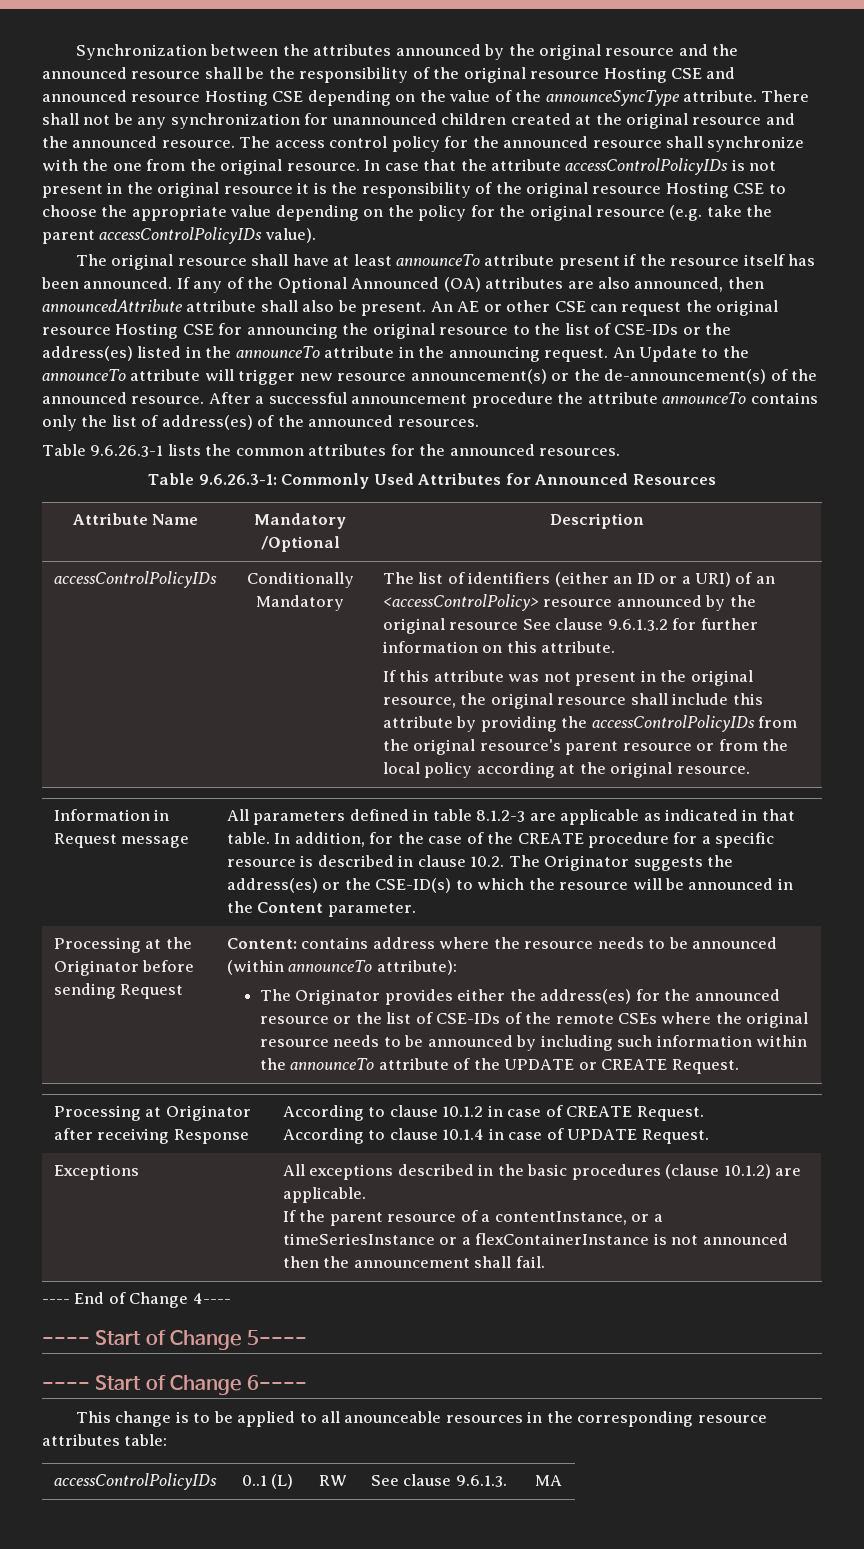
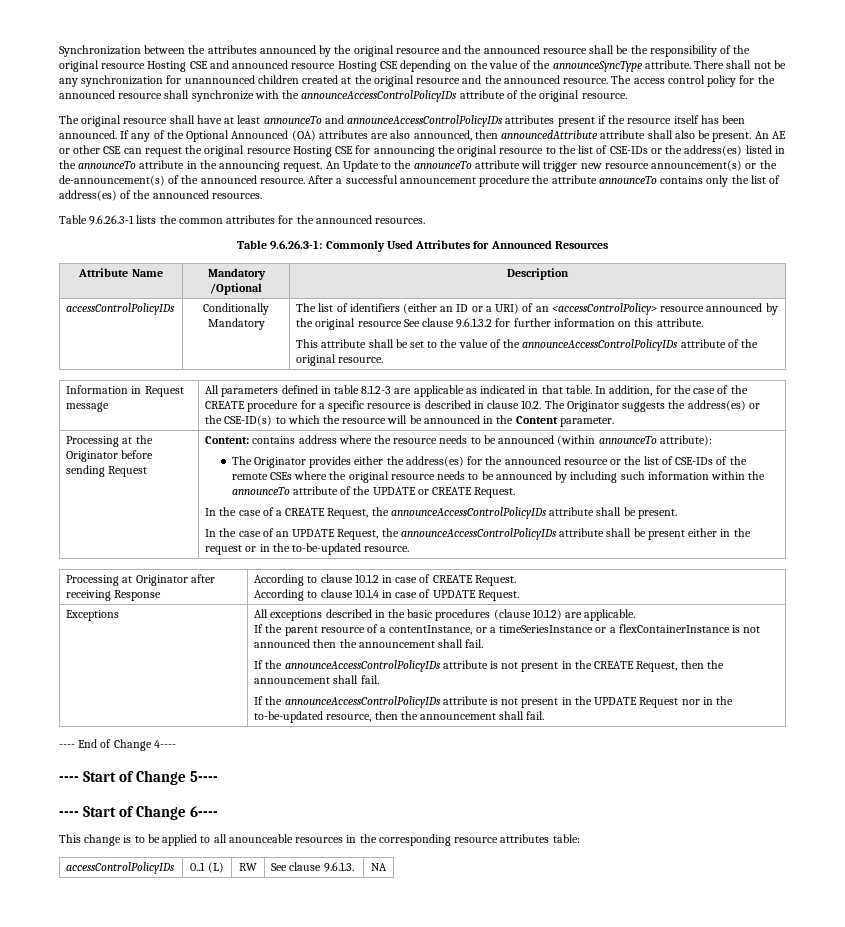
- The access control policy for the announced resource shall synchronize with the one from the original resource. In case that the attribute accessControlPolicyIDs is not present in the original resource it is the responsibility of the original resource Hosting CSE to choose the appropriate value depending on the policy for the original resource (e.g. take the parent accessControlPolicyIDs value).
+ The access control policy for the announced resource shall synchronize with the announceAccessControlPolicyIDs attribute of the original resource.
- The original resource shall have at least announceTo attribute present if the resource itself has been announced.
+ The original resource shall have at least announceTo and announceAccessControlPolicyIDs attributes present if the resource itself has been announced.
- If this attribute was not present in the original resource, the original resource shall include this attribute by providing the accessControlPolicyIDs from the original resource's parent resource or from the local policy according at the original resource.
+ This attribute shall be set to the value of the announceAccessControlPolicyIDs attribute of the original resource.
+ In the case of a CREATE Request, the announceAccessControlPolicyIDs attribute shall be present.
+ In the case of an UPDATE Request, the announceAccessControlPolicyIDs attribute shall be present either in the request or in the to-be-updated resource.
+ If the announceAccessControlPolicyIDs attribute is not present in the CREATE Request, then the announcement shall fail.
+ If the announceAccessControlPolicyIDs attribute is not present in the UPDATE Request nor in the to-be-updated resource, then the announcement shall fail.
- accessControlPolicyIDs | 0..1 (L) | RW | See clause 9.6.1.3. | MA
+ accessControlPolicyIDs | 0..1 (L) | RW | See clause 9.6.1.3. | NA

